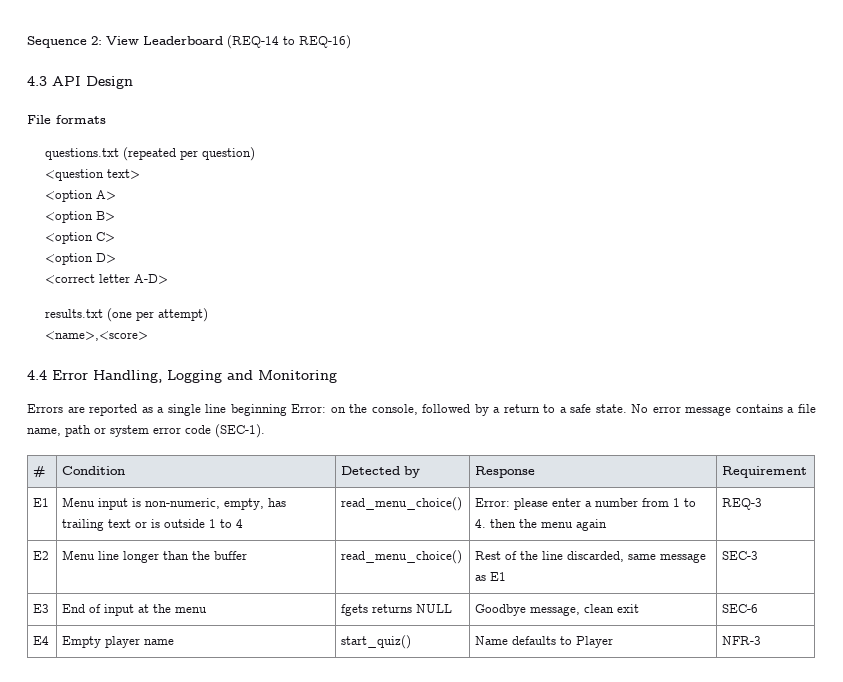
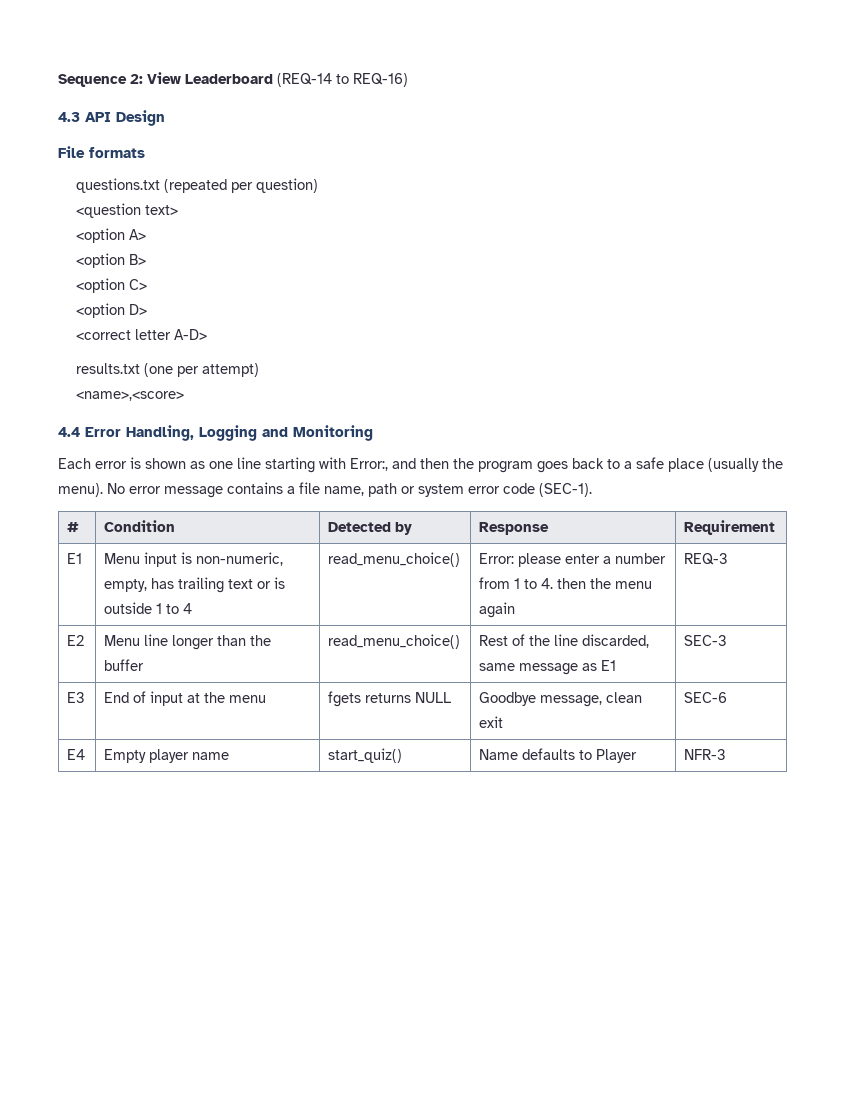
- Errors are reported as a single line beginning Error: on the console, followed by a return to a safe state.
+ Each error is shown as one line starting with Error:, and then the program goes back to a safe place (usually the menu).

